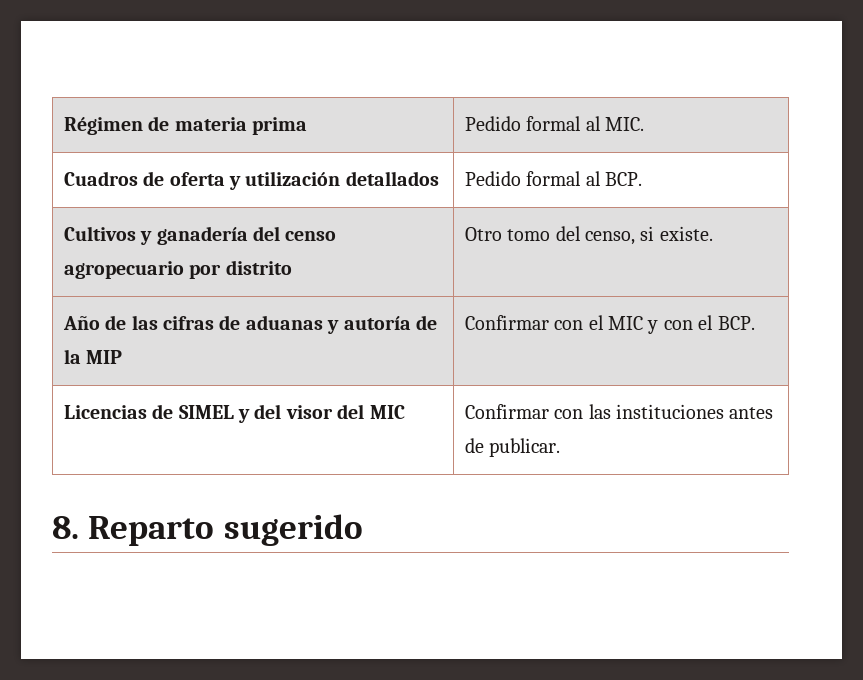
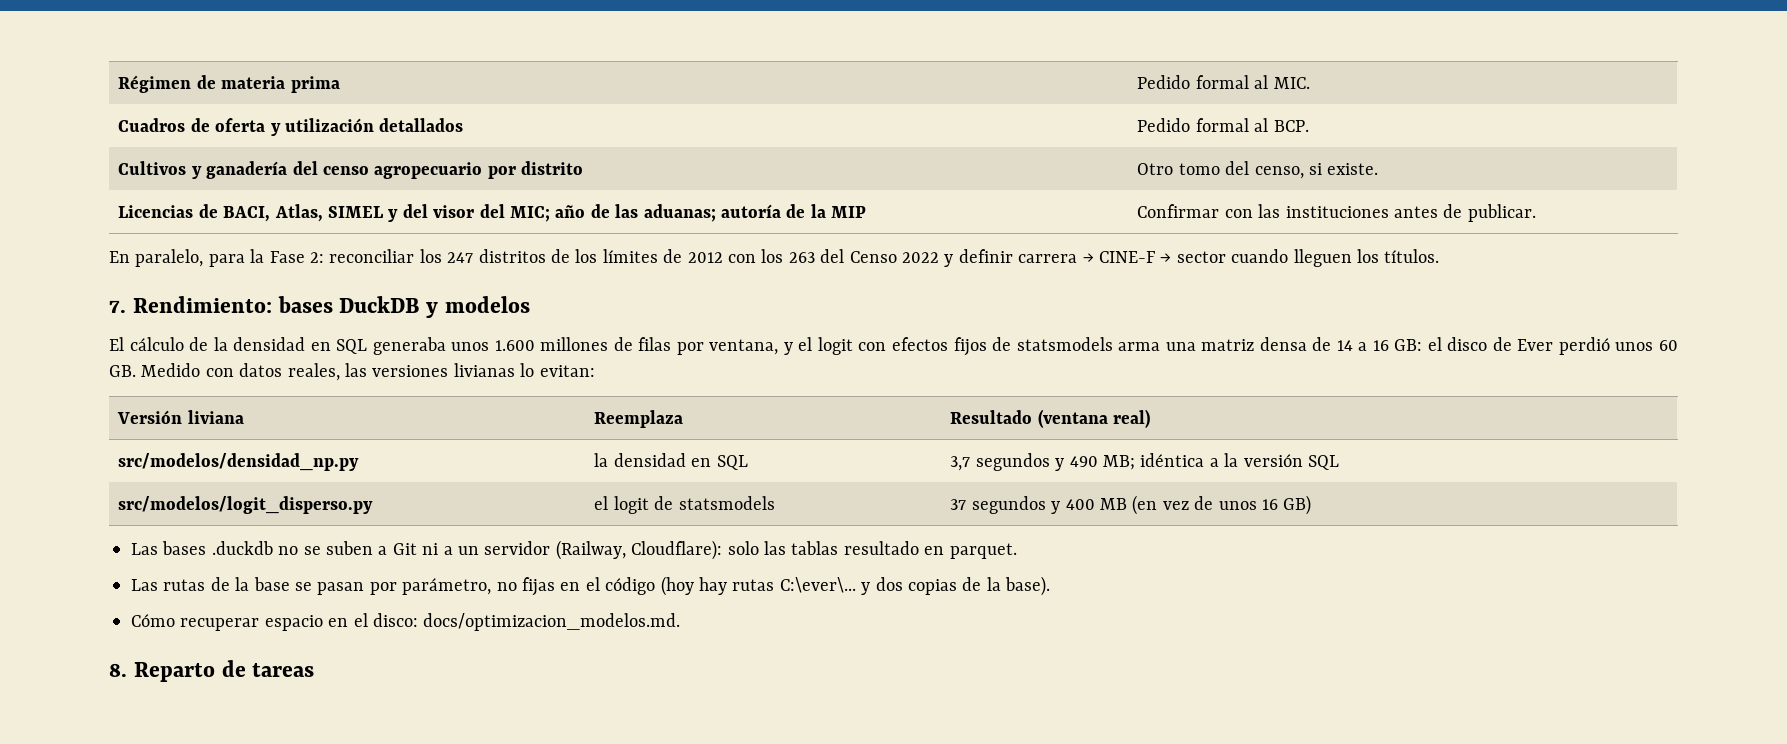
- Año de las cifras de aduanas y autoría de la MIP | Confirmar con el MIC y con el BCP.
- Licencias de SIMEL y del visor del MIC | Confirmar con las instituciones antes de publicar.
+ Licencias de BACI, Atlas, SIMEL y del visor del MIC; año de las aduanas; autoría de la MIP | Confirmar con las instituciones antes de publicar.
+ En paralelo, para la Fase 2: reconciliar los 247 distritos de los límites de 2012 con los 263 del Censo 2022 y definir carrera → CINE-F → sector cuando lleguen los títulos.
+ 7. Rendimiento: bases DuckDB y modelos
+ El cálculo de la densidad en SQL generaba unos 1.600 millones de filas por ventana, y el logit con efectos fijos de statsmodels arma una matriz densa de 14 a 16 GB: el disco de Ever perdió unos 60 GB. Medido con datos reales, las versiones livianas lo evitan:
+ Versión liviana | Reemplaza | Resultado (ventana real)
+ src/modelos/densidad_np.py | la densidad en SQL | 3,7 segundos y 490 MB; idéntica a la versión SQL
+ src/modelos/logit_disperso.py | el logit de statsmodels | 37 segundos y 400 MB (en vez de unos 16 GB)
+ Las bases .duckdb no se suben a Git ni a un servidor (Railway, Cloudflare): solo las tablas resultado en parquet.
+ Las rutas de la base se pasan por parámetro, no fijas en el código (hoy hay rutas C:\ever\... y dos copias de la base).
+ Cómo recuperar espacio en el disco: docs/optimizacion_modelos.md.
- 8. Reparto sugerido
+ 8. Reparto de tareas

